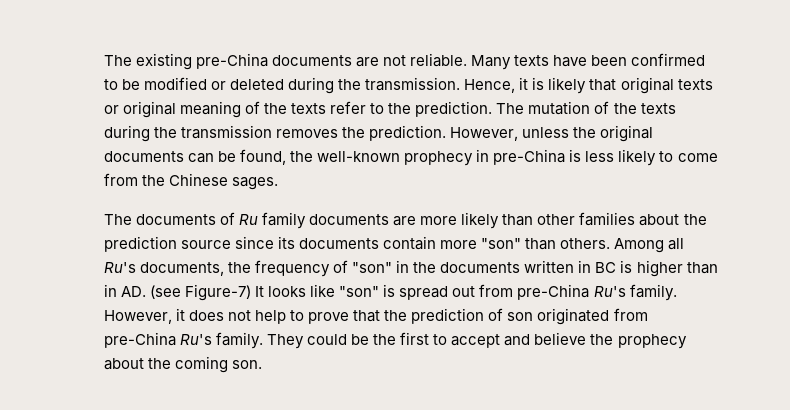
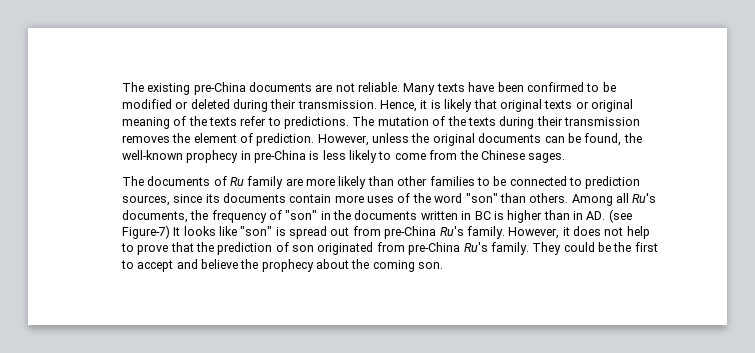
- Many texts have been confirmed to be modified or deleted during the transmission.
+ Many texts have been confirmed to be modified or deleted during their transmission.
- Hence, it is likely that original texts or original meaning of the texts refer to the prediction.
+ Hence, it is likely that original texts or original meaning of the texts refer to predictions.
- The mutation of the texts during the transmission removes the prediction.
+ The mutation of the texts during their transmission removes the element of prediction.
- The documents of Ru family documents are more likely than other families about the prediction source since its documents contain more "son" than others.
+ The documents of Ru family are more likely than other families to be connected to prediction sources, since its documents contain more uses of the word "son" than others.

